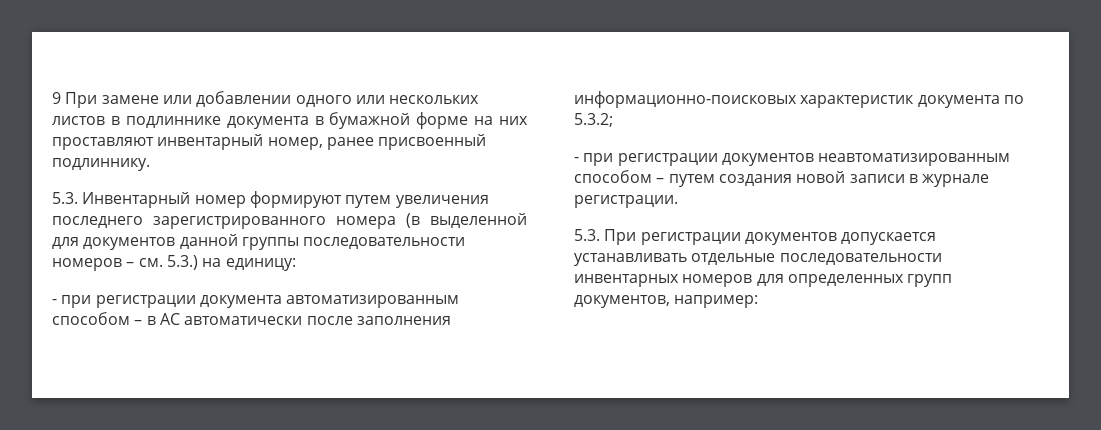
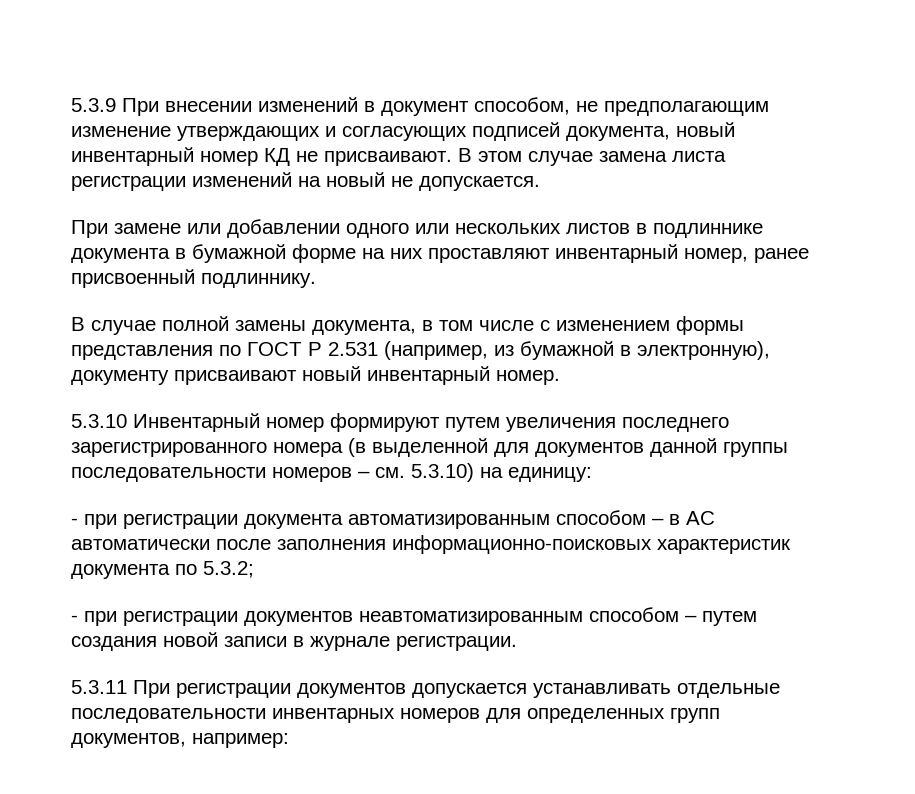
- 9 При замене или добавлении одного или нескольких листов в подлиннике документа в бумажной форме на них проставляют инвентарный номер, ранее присвоенный подлиннику.
+ 5.3.9 При внесении изменений в документ способом, не предполагающим изменение утверждающих и согласующих подписей документа, новый инвентарный номер КД не присваивают. В этом случае замена листа регистрации изменений на новый не допускается.
+ При замене или добавлении одного или нескольких листов в подлиннике документа в бумажной форме на них проставляют инвентарный номер, ранее присвоенный подлиннику.
- 5.3. Инвентарный номер формируют путем увеличения последнего зарегистрированного номера (в выделенной для документов данной группы последовательности номеров – см. 5.3.) на единицу:
+ В случае полной замены документа, в том числе с изменением формы представления по ГОСТ Р 2.531 (например, из бумажной в электронную), документу присваивают новый инвентарный номер.
+ 5.3.10 Инвентарный номер формируют путем увеличения последнего зарегистрированного номера (в выделенной для документов данной группы последовательности номеров – см. 5.3.10) на единицу:
- 5.3. При регистрации документов допускается устанавливать отдельные последовательности инвентарных номеров для определенных групп документов, например:
+ 5.3.11 При регистрации документов допускается устанавливать отдельные последовательности инвентарных номеров для определенных групп документов, например:

